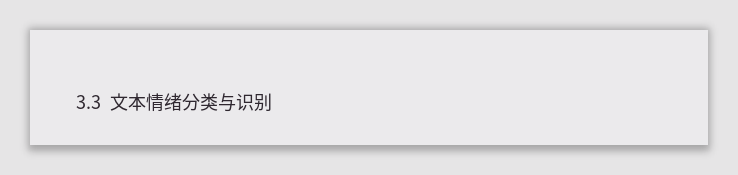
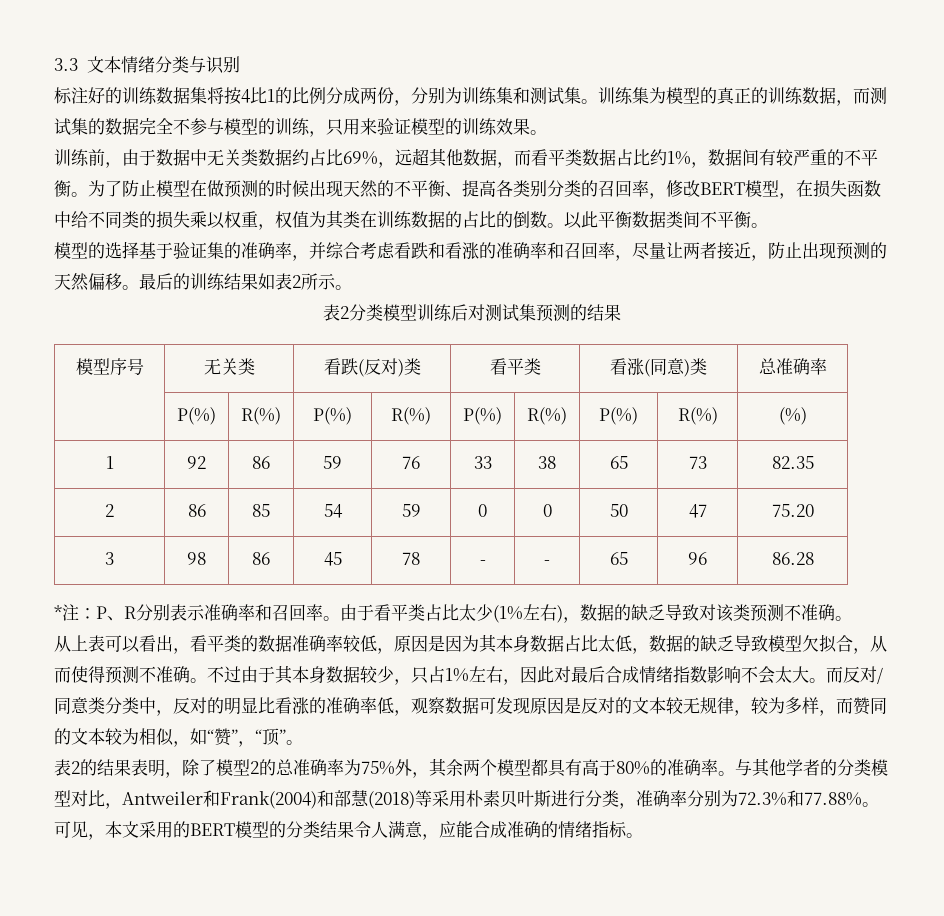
+ 标注好的训练数据集将按4比1的比例分成两份，分别为训练集和测试集。训练集为模型的真正的训练数据，而测试集的数据完全不参与模型的训练，只用来验证模型的训练效果。
+ 训练前，由于数据中无关类数据约占比69%，远超其他数据，而看平类数据占比约1%，数据间有较严重的不平衡。为了防止模型在做预测的时候出现天然的不平衡、提高各类别分类的召回率，修改BERT模型，在损失函数中给不同类的损失乘以权重，权值为其类在训练数据的占比的倒数。以此平衡数据类间不平衡。
+ 模型的选择基于验证集的准确率，并综合考虑看跌和看涨的准确率和召回率，尽量让两者接近，防止出现预测的天然偏移。最后的训练结果如表2所示。
+ 表2分类模型训练后对测试集预测的结果
+ 模型序号 | 无关类 | 看跌(反对)类 | 看平类 | 看涨(同意)类 | 总准确率
+ | P(%) | R(%) | P(%) | R(%) | P(%) | R(%) | P(%) | R(%) | (%)
+ 1 | 92 | 86 | 59 | 76 | 33 | 38 | 65 | 73 | 82.35
+ 2 | 86 | 85 | 54 | 59 | 0 | 0 | 50 | 47 | 75.20
+ 3 | 98 | 86 | 45 | 78 | - | - | 65 | 96 | 86.28
+ *注：P、R分别表示准确率和召回率。由于看平类占比太少(1%左右)，数据的缺乏导致对该类预测不准确。
+ 从上表可以看出，看平类的数据准确率较低，原因是因为其本身数据占比太低，数据的缺乏导致模型欠拟合，从而使得预测不准确。不过由于其本身数据较少，只占1%左右，因此对最后合成情绪指数影响不会太大。而反对/同意类分类中，反对的明显比看涨的准确率低，观察数据可发现原因是反对的文本较无规律，较为多样，而赞同的文本较为相似，如“赞”，“顶”。
+ 表2的结果表明，除了模型2的总准确率为75%外，其余两个模型都具有高于80%的准确率。与其他学者的分类模型对比，Antweiler和Frank(2004)和部慧(2018)等采用朴素贝叶斯进行分类，准确率分别为72.3%和77.88%。可见，本文采用的BERT模型的分类结果令人满意，应能合成准确的情绪指标。

